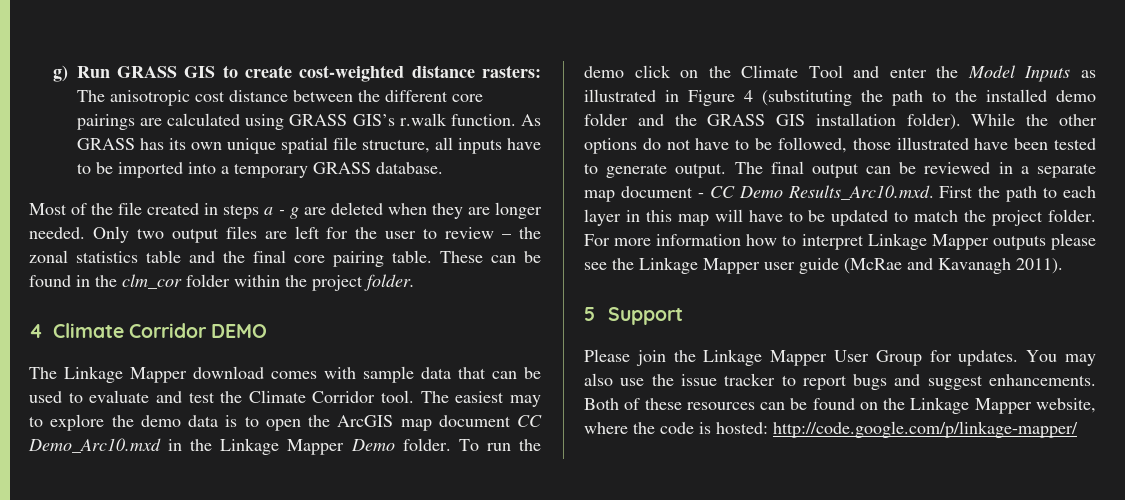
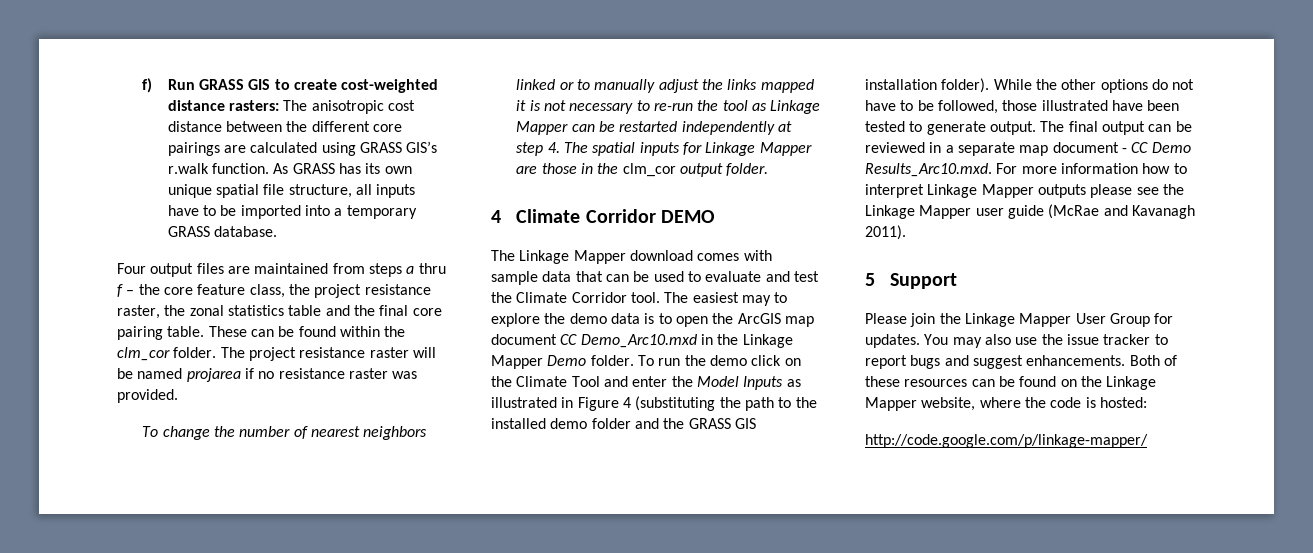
- g) Run GRASS GIS to create cost-weighted distance rasters: The anisotropic cost distance between the different core pairings are calculated using GRASS GIS’s r.walk function.
+ f) Run GRASS GIS to create cost-weighted distance rasters: The anisotropic cost distance between the different core pairings are calculated using GRASS GIS’s r.walk function.
- Most of the file created in steps a - g are deleted when they are longer needed. Only two output files are left for the user to review – the zonal statistics table and the final core pairing table.
+ Four output files are maintained from steps a thru f – the core feature class, the project resistance raster, the zonal statistics table and the final core pairing table.
- These can be found in the clm_cor folder within the project folder.
+ These can be found within the clm_cor folder. The project resistance raster will be named projarea if no resistance raster was provided.
+ To change the number of nearest neighbors linked or to manually adjust the links mapped it is not necessary to re-run the tool as Linkage Mapper can be restarted independently at step 4. The spatial inputs for Linkage Mapper are those in the clm_cor output folder.
- The final output can be reviewed in a separate map document - CC Demo Results_Arc10.mxd. First the path to each layer in this map will have to be updated to match the project folder. For more information how to interpret Linkage Mapper outputs please see the Linkage Mapper user guide (McRae and Kavanagh 2011).
+ The final output can be reviewed in a separate map document - CC Demo Results_Arc10.mxd. For more information how to interpret Linkage Mapper outputs please see the Linkage Mapper user guide (McRae and Kavanagh 2011).
- Both of these resources can be found on the Linkage Mapper website, where the code is hosted: http://code.google.com/p/linkage-mapper/
+ Both of these resources can be found on the Linkage Mapper website, where the code is hosted:
+ http://code.google.com/p/linkage-mapper/

